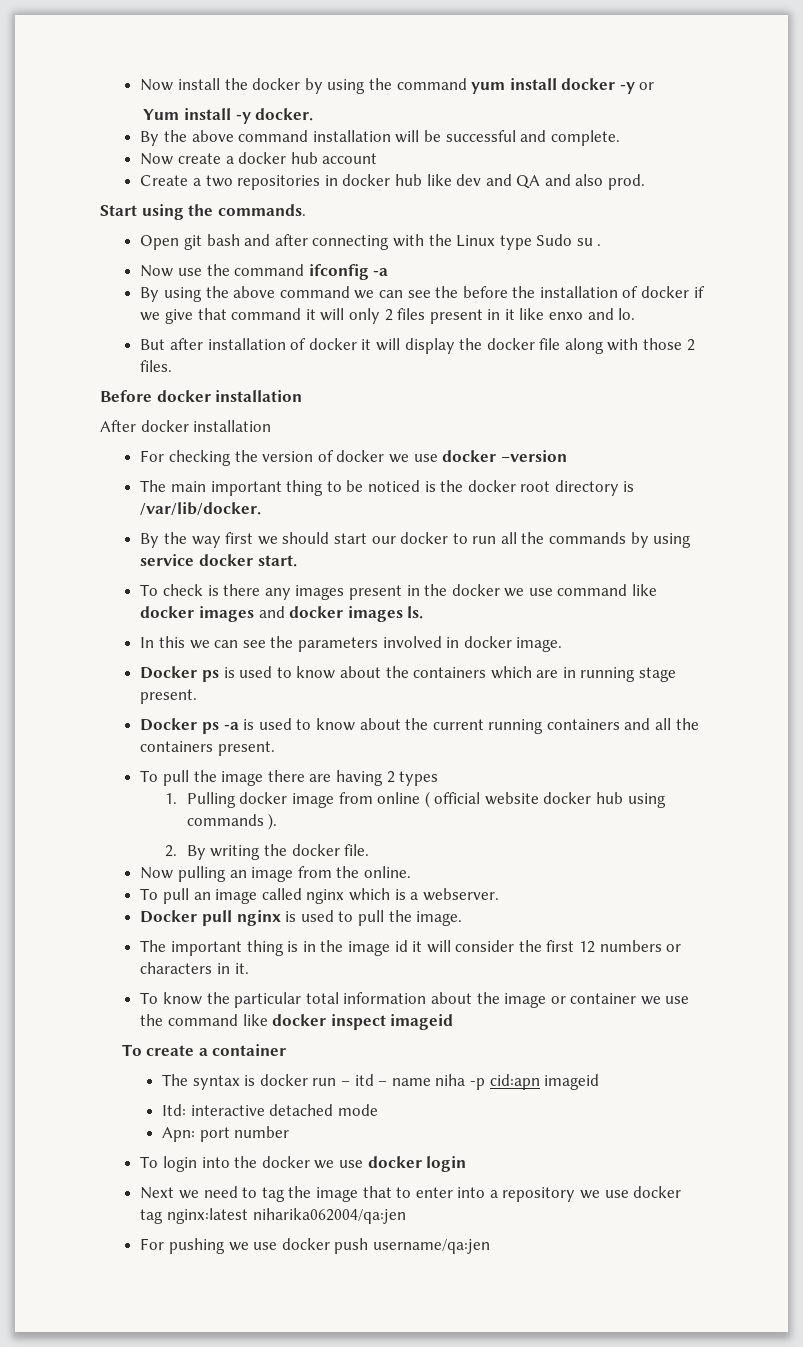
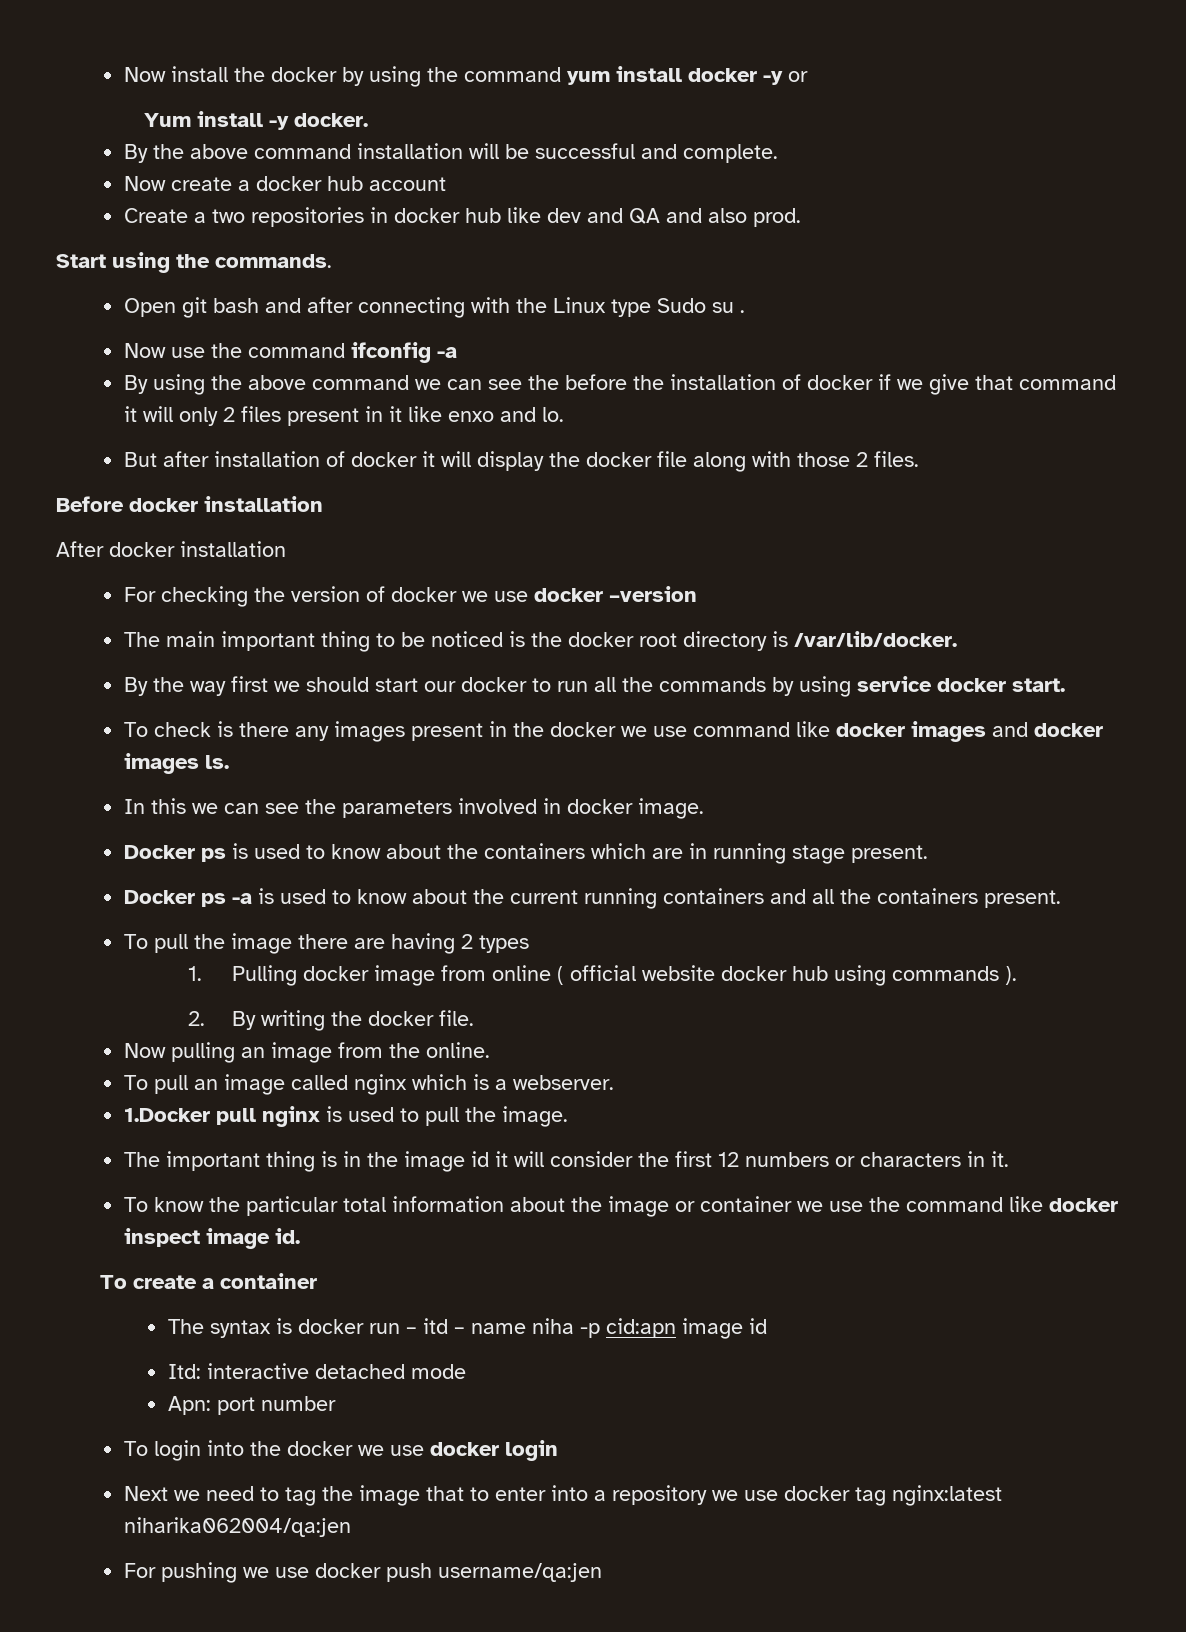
- Docker pull nginx is used to pull the image.
+ 1.Docker pull nginx is used to pull the image.
- To know the particular total information about the image or container we use the command like docker inspect imageid
+ To know the particular total information about the image or container we use the command like docker inspect image id.
- The syntax is docker run – itd – name niha -p cid:apn imageid
+ The syntax is docker run – itd – name niha -p cid:apn image id

